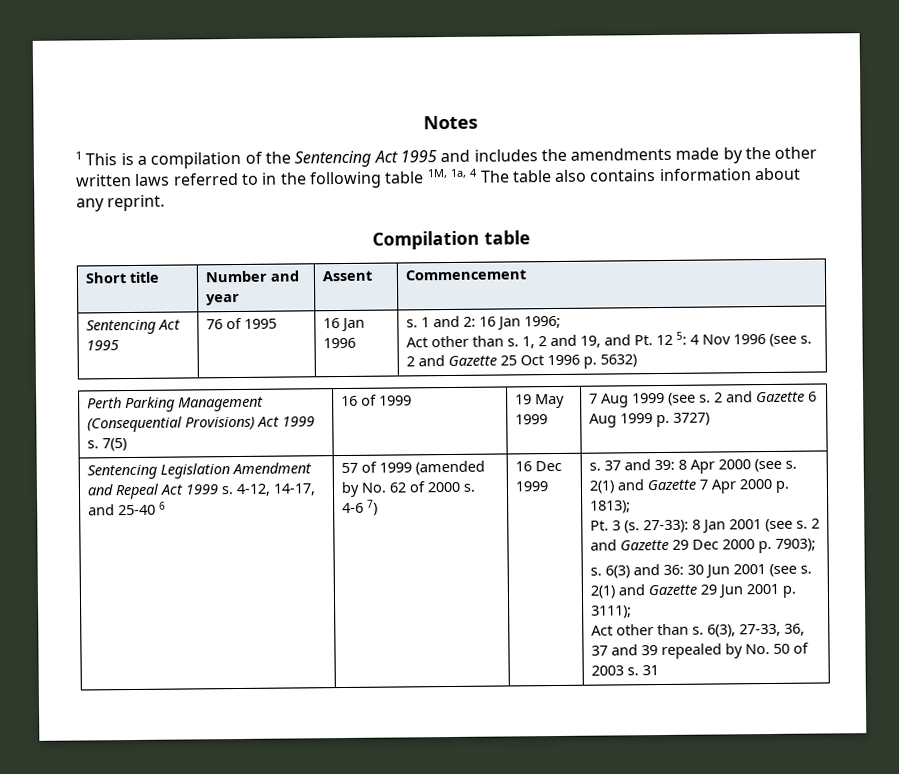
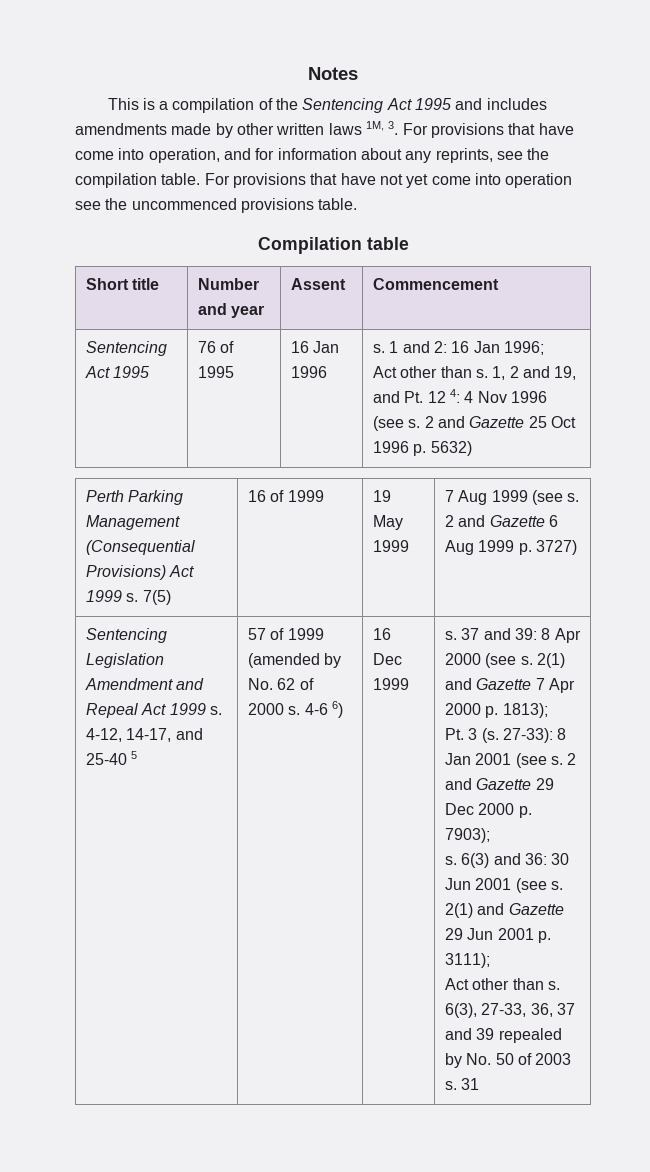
- 1 This is a compilation of the Sentencing Act 1995 and includes the amendments made by the other written laws referred to in the following table 1M, 1a, 4 The table also contains information about any reprint.
+ This is a compilation of the Sentencing Act 1995 and includes amendments made by other written laws 1M, 3. For provisions that have come into operation, and for information about any reprints, see the compilation table. For provisions that have not yet come into operation see the uncommenced provisions table.
- 1, 2 and 19, and Pt. 12 5: 4 Nov 1996 (see s.
+ 1, 2 and 19, and Pt. 12 4: 4 Nov 1996 (see s.
- 4-12, 14-17, and 25-40 6
+ 4-12, 14-17, and 25-40 5
- 4-6 7)
+ 4-6 6)

